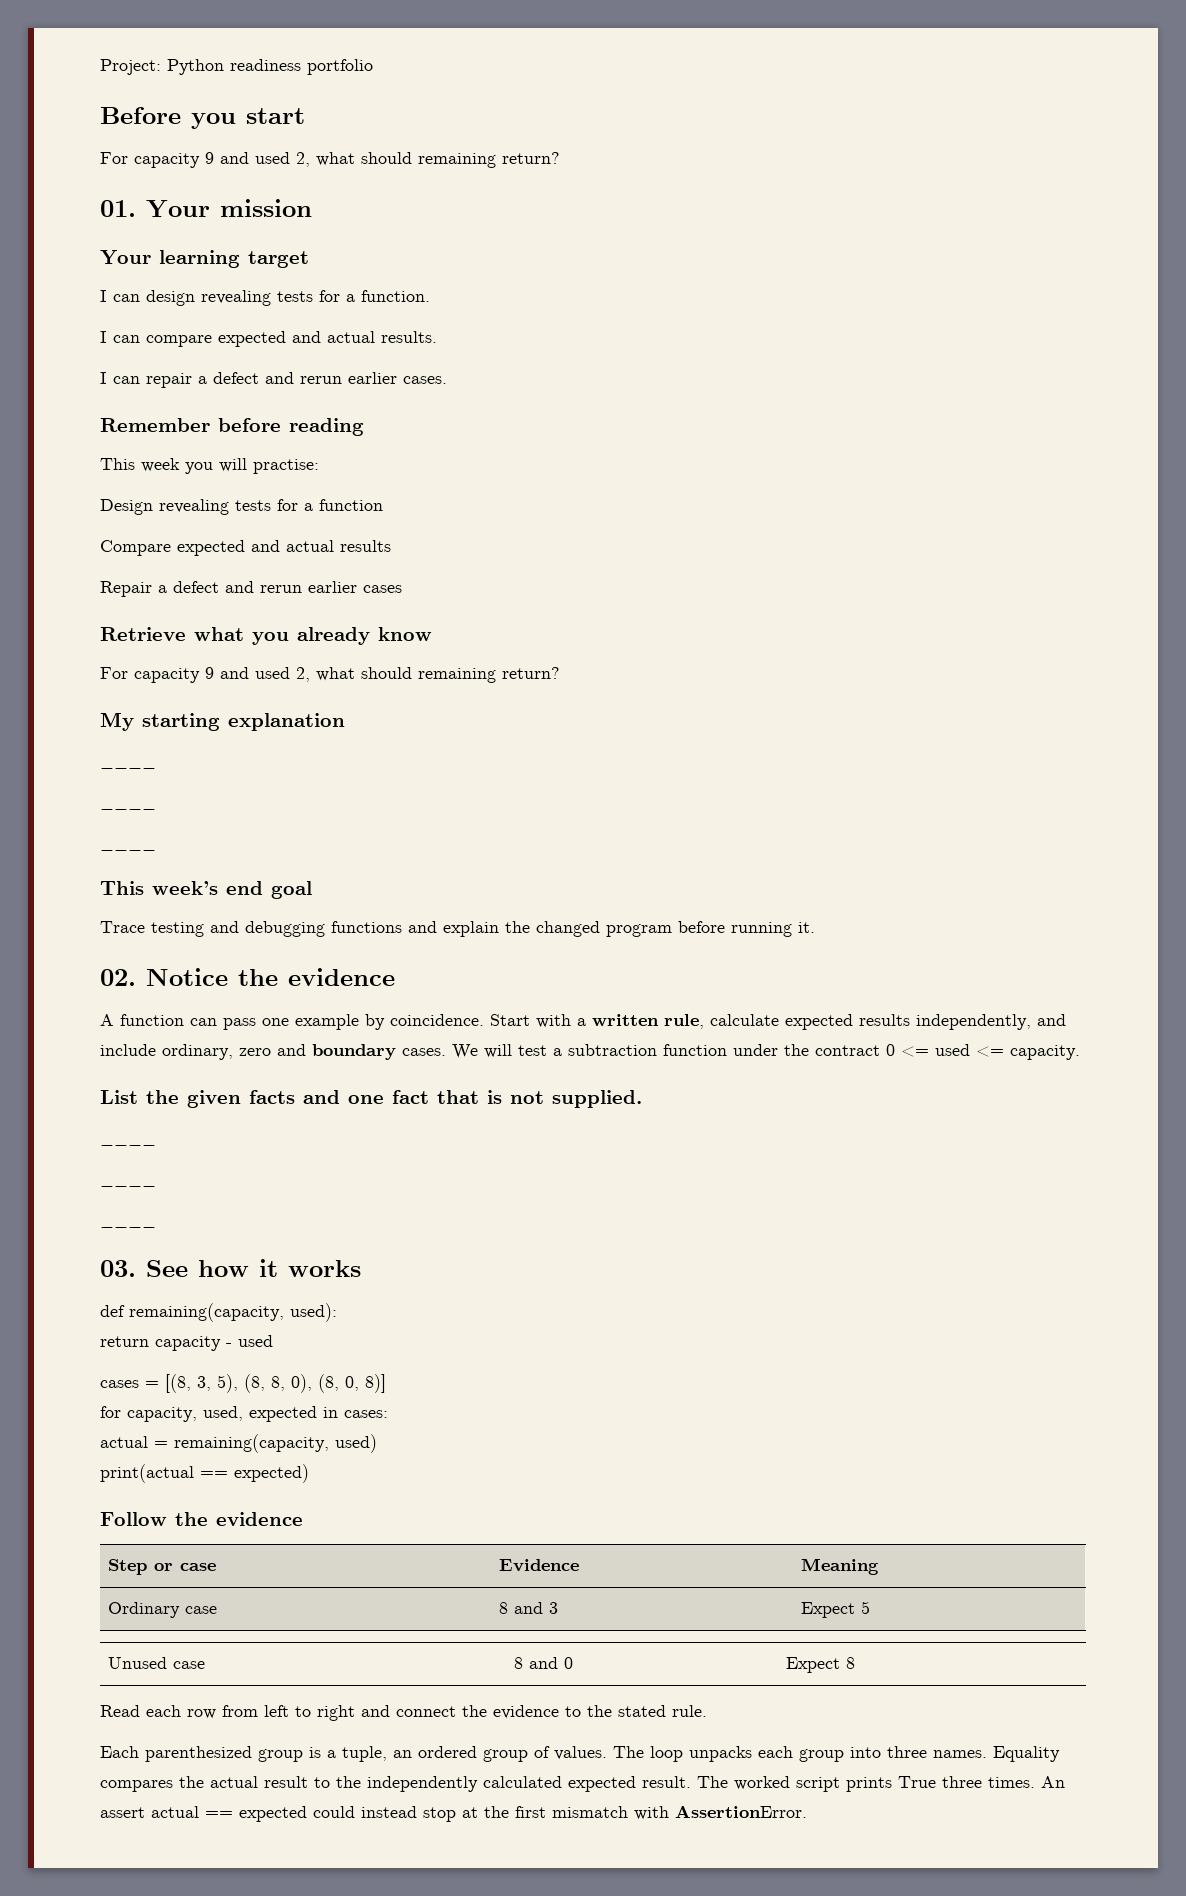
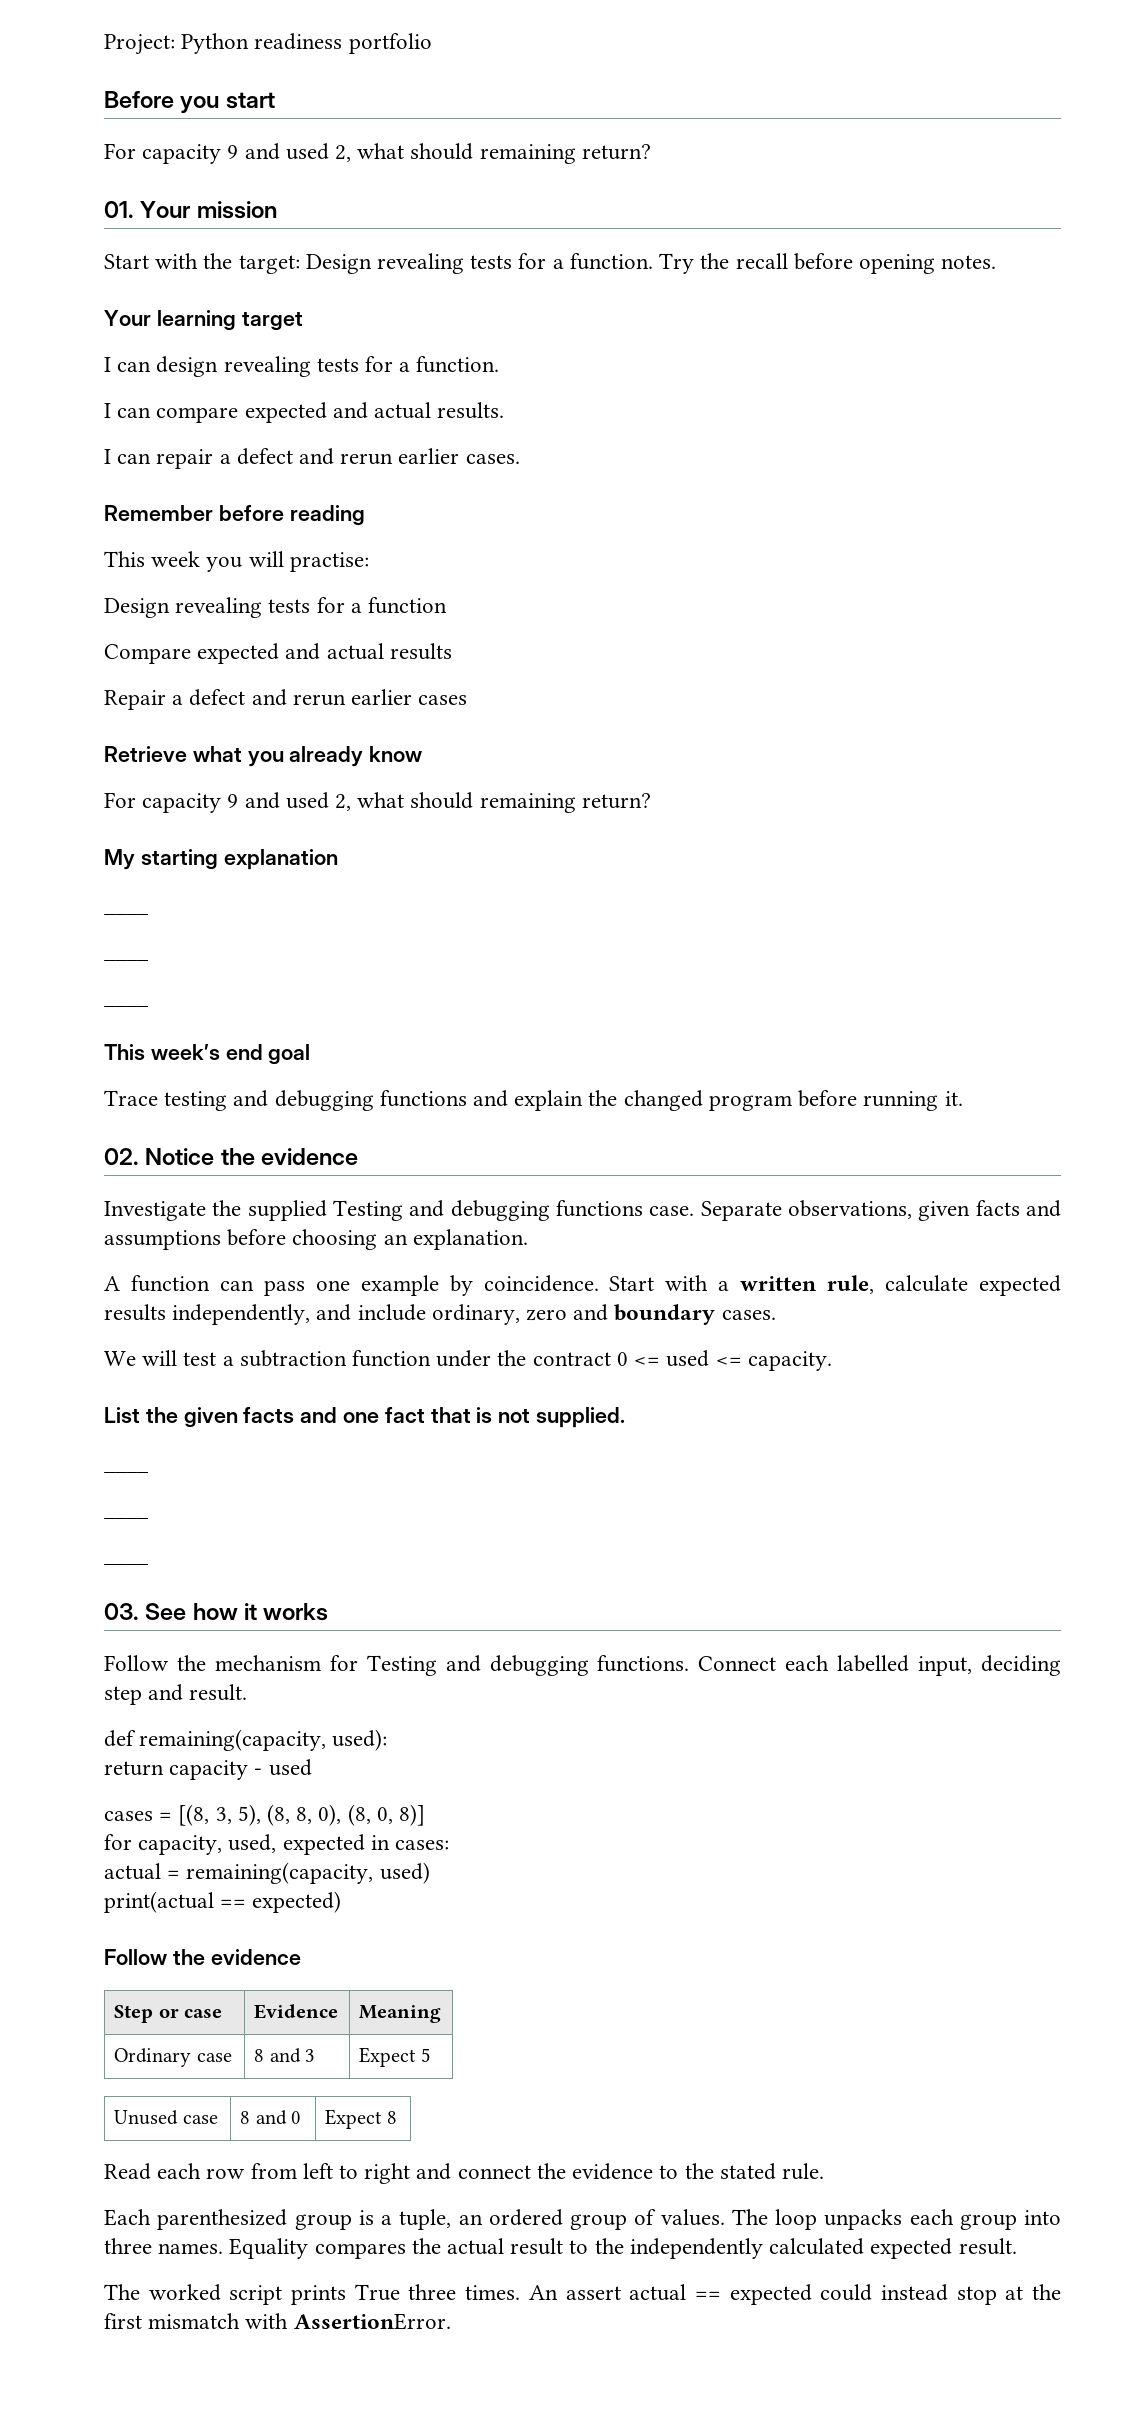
+ Start with the target: Design revealing tests for a function. Try the recall before opening notes.
+ Investigate the supplied Testing and debugging functions case. Separate observations, given facts and assumptions before choosing an explanation.
- Start with a written rule, calculate expected results independently, and include ordinary, zero and boundary cases. We will test a subtraction function under the contract 0 <= used <= capacity.
+ Start with a written rule, calculate expected results independently, and include ordinary, zero and boundary cases.
+ We will test a subtraction function under the contract 0 <= used <= capacity.
+ Follow the mechanism for Testing and debugging functions. Connect each labelled input, deciding step and result.
- Equality compares the actual result to the independently calculated expected result. The worked script prints True three times.
+ Equality compares the actual result to the independently calculated expected result.
+ The worked script prints True three times.

